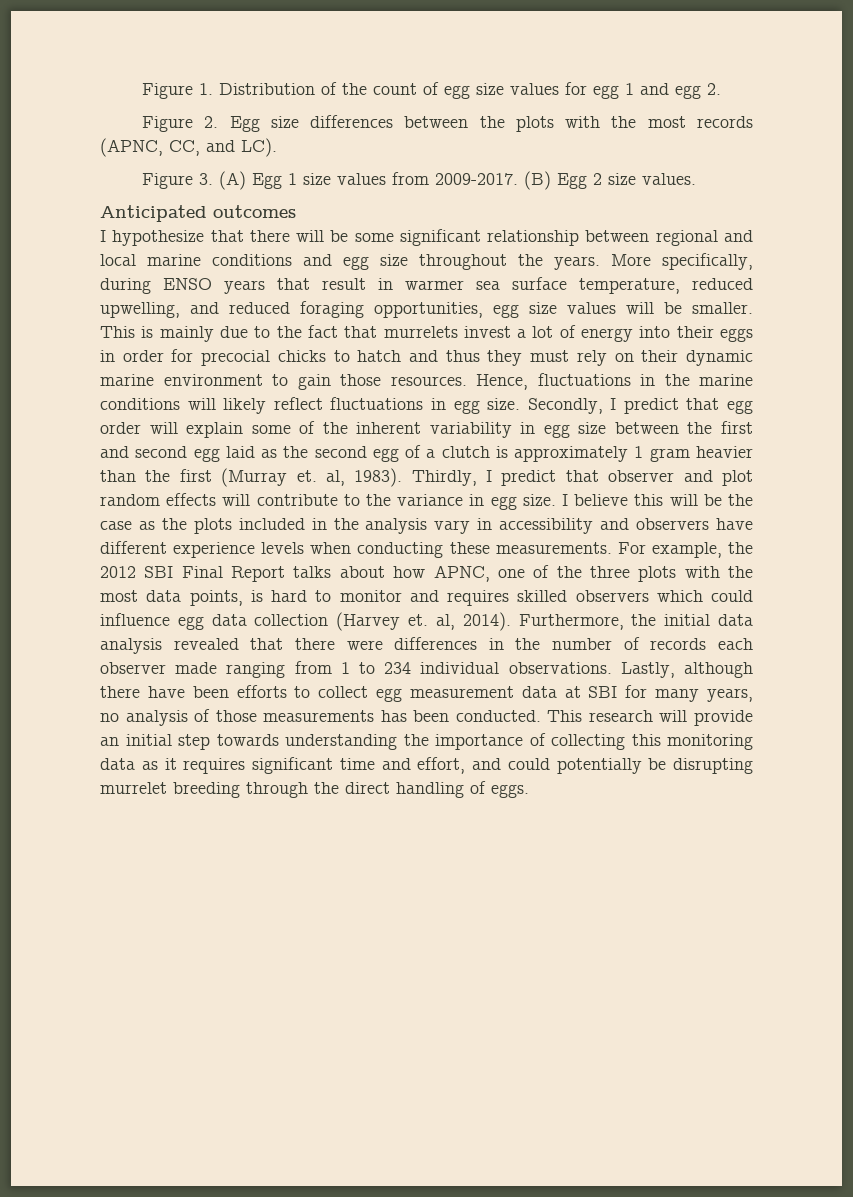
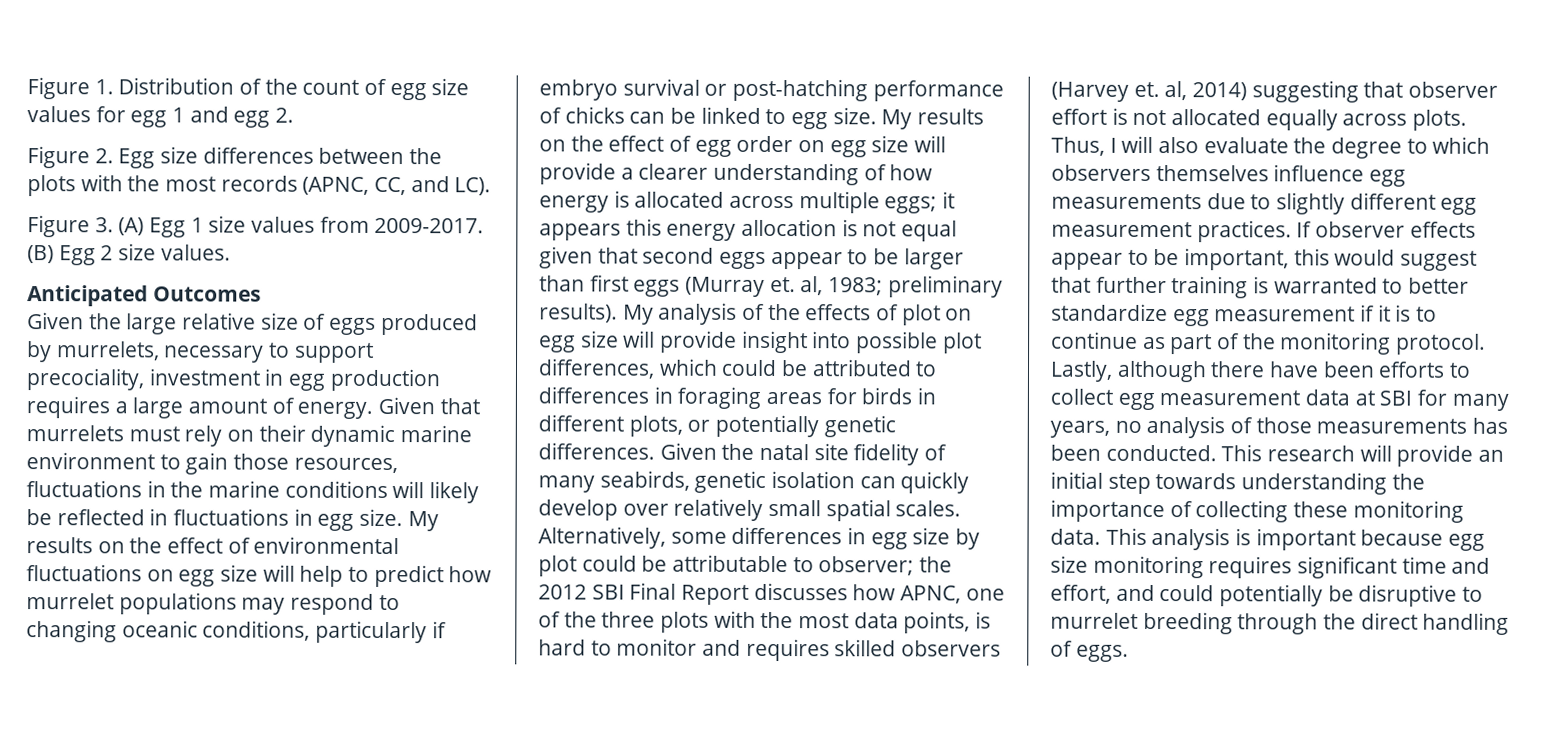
- Anticipated outcomes
- I hypothesize that there will be some significant relationship between regional and local marine conditions and egg size throughout the years. More specifically, during ENSO years that result in warmer sea surface temperature, reduced upwelling, and reduced foraging opportunities, egg size values will be smaller. This is mainly due to the fact that murrelets invest a lot of energy into their eggs in order for precocial chicks to hatch and thus they must rely on their dynamic marine environment to gain those resources. Hence, fluctuations in the marine conditions will likely reflect fluctuations in egg size.
+ Anticipated Outcomes
+ Given the large relative size of eggs produced by murrelets, necessary to support precociality, investment in egg production requires a large amount of energy. Given that murrelets must rely on their dynamic marine environment to gain those resources, fluctuations in the marine conditions will likely be reflected in fluctuations in egg size.
- Secondly, I predict that egg order will explain some of the inherent variability in egg size between the first and second egg laid as the second egg of a clutch is approximately 1 gram heavier than the first (Murray et. al, 1983). Thirdly, I predict that observer and plot random effects will contribute to the variance in egg size. I believe this will be the case as the plots included in the analysis vary in accessibility and observers have different experience levels when conducting these measurements. For example, the 2012 SBI Final Report talks about how APNC, one of the three plots with the most data points, is hard to monitor and requires skilled observers which could influence egg data collection (Harvey et. al, 2014). Furthermore, the initial data analysis revealed that there were differences in the number of records each observer made ranging from 1 to 234 individual observations.
+ My results on the effect of environmental fluctuations on egg size will help to predict how murrelet populations may respond to changing oceanic conditions, particularly if embryo survival or post-hatching performance of chicks can be linked to egg size. My results on the effect of egg order on egg size will provide a clearer understanding of how energy is allocated across multiple eggs; it appears this energy allocation is not equal given that second eggs appear to be larger than first eggs (Murray et. al, 1983; preliminary results). My analysis of the effects of plot on egg size will provide insight into possible plot differences, which could be attributed to differences in foraging areas for birds in different plots, or potentially genetic differences. Given the natal site fidelity of many seabirds, genetic isolation can quickly develop over relatively small spatial scales. Alternatively, some differences in egg size by plot could be attributable to observer; the 2012 SBI Final Report discusses how APNC, one of the three plots with the most data points, is hard to monitor and requires skilled observers (Harvey et. al, 2014) suggesting that observer effort is not allocated equally across plots. Thus, I will also evaluate the degree to which observers themselves influence egg measurements due to slightly different egg measurement practices. If observer effects appear to be important, this would suggest that further training is warranted to better standardize egg measurement if it is to continue as part of the monitoring protocol.
- This research will provide an initial step towards understanding the importance of collecting this monitoring data as it requires significant time and effort, and could potentially be disrupting murrelet breeding through the direct handling of eggs.
+ This research will provide an initial step towards understanding the importance of collecting these monitoring data. This analysis is important because egg size monitoring requires significant time and effort, and could potentially be disruptive to murrelet breeding through the direct handling of eggs.

